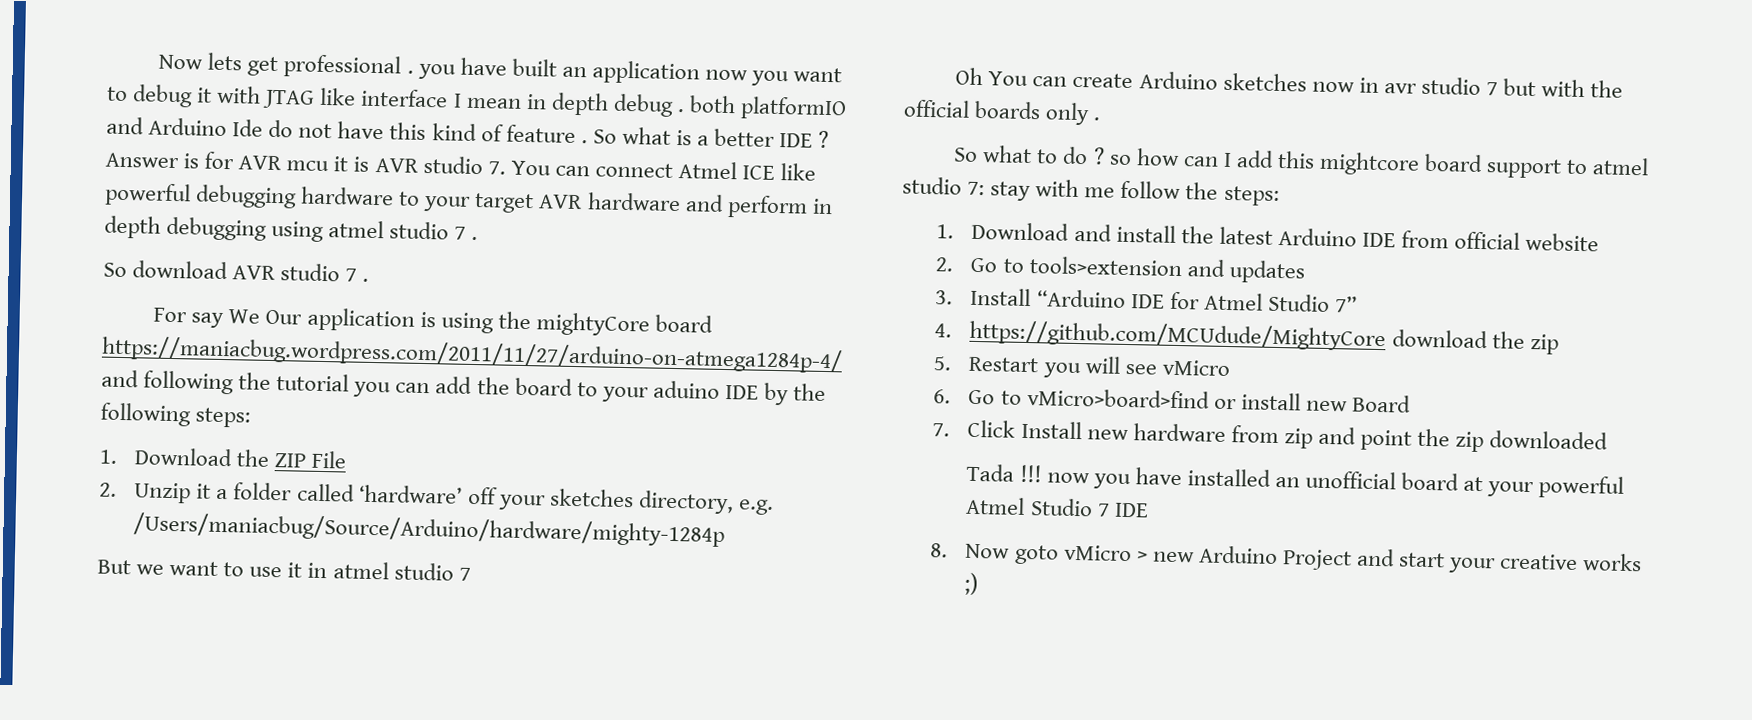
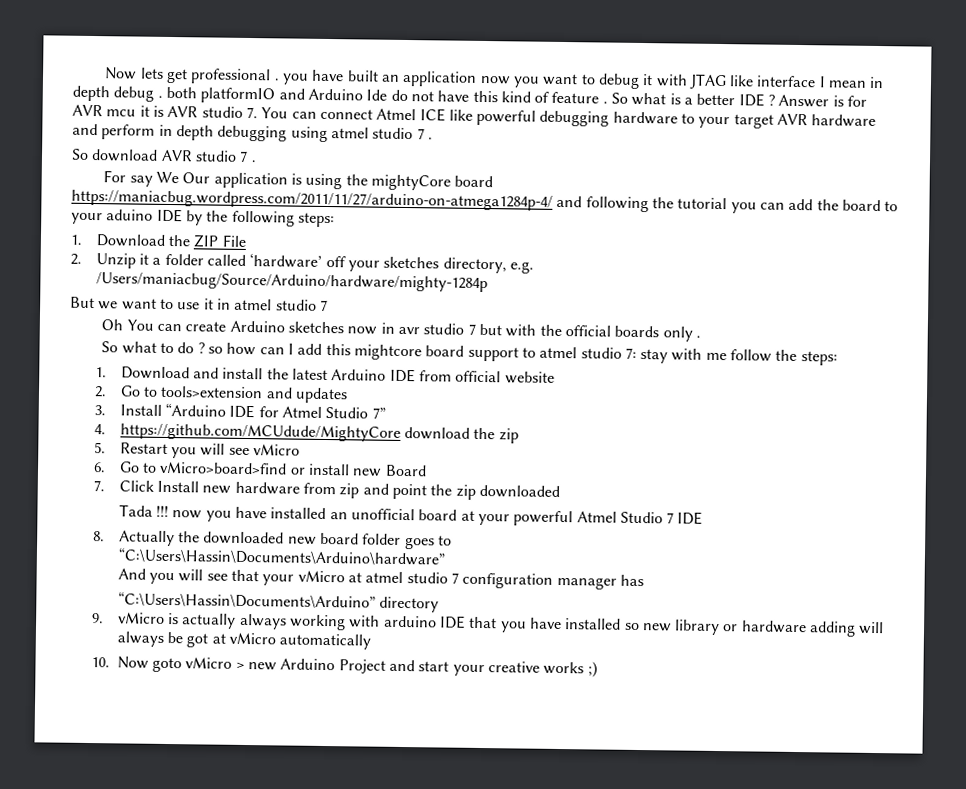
- 8. Now goto vMicro > new Arduino Project and start your creative works ;)
+ 8. Actually the downloaded new board folder goes to
+ “C:\Users\Hassin\Documents\Arduino\hardware”
+ And you will see that your vMicro at atmel studio 7 configuration manager has
+ “C:\Users\Hassin\Documents\Arduino” directory
+ 9. vMicro is actually always working with arduino IDE that you have installed so new library or hardware adding will always be got at vMicro automatically
+ 10. Now goto vMicro > new Arduino Project and start your creative works ;)

